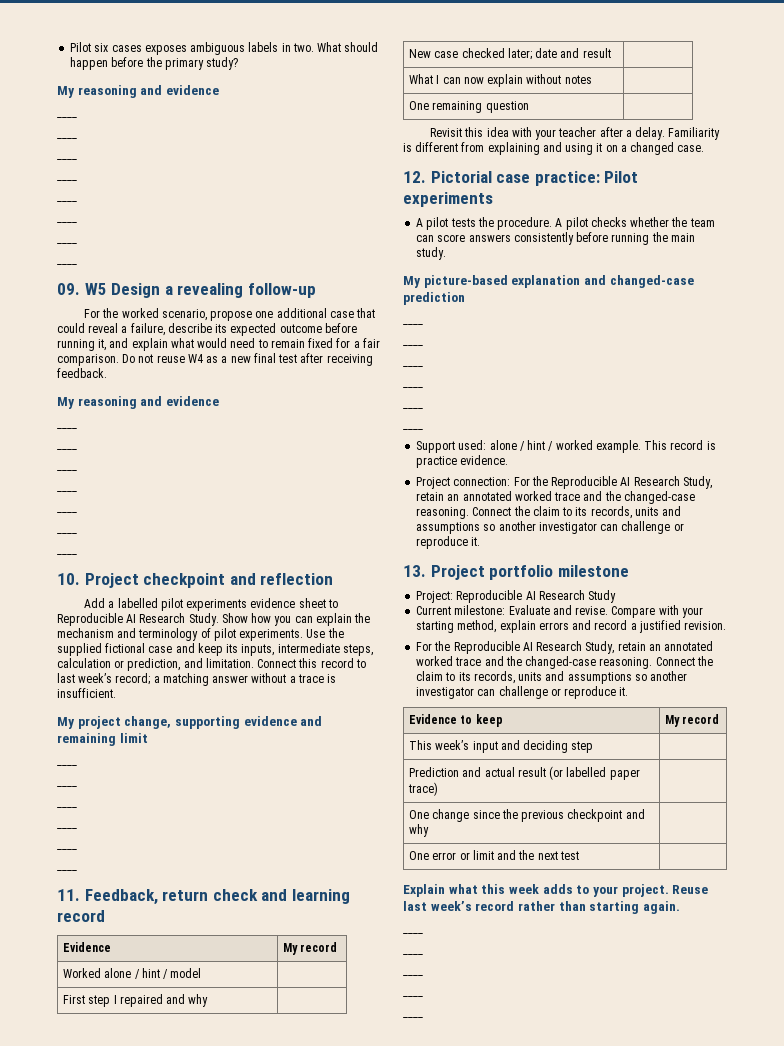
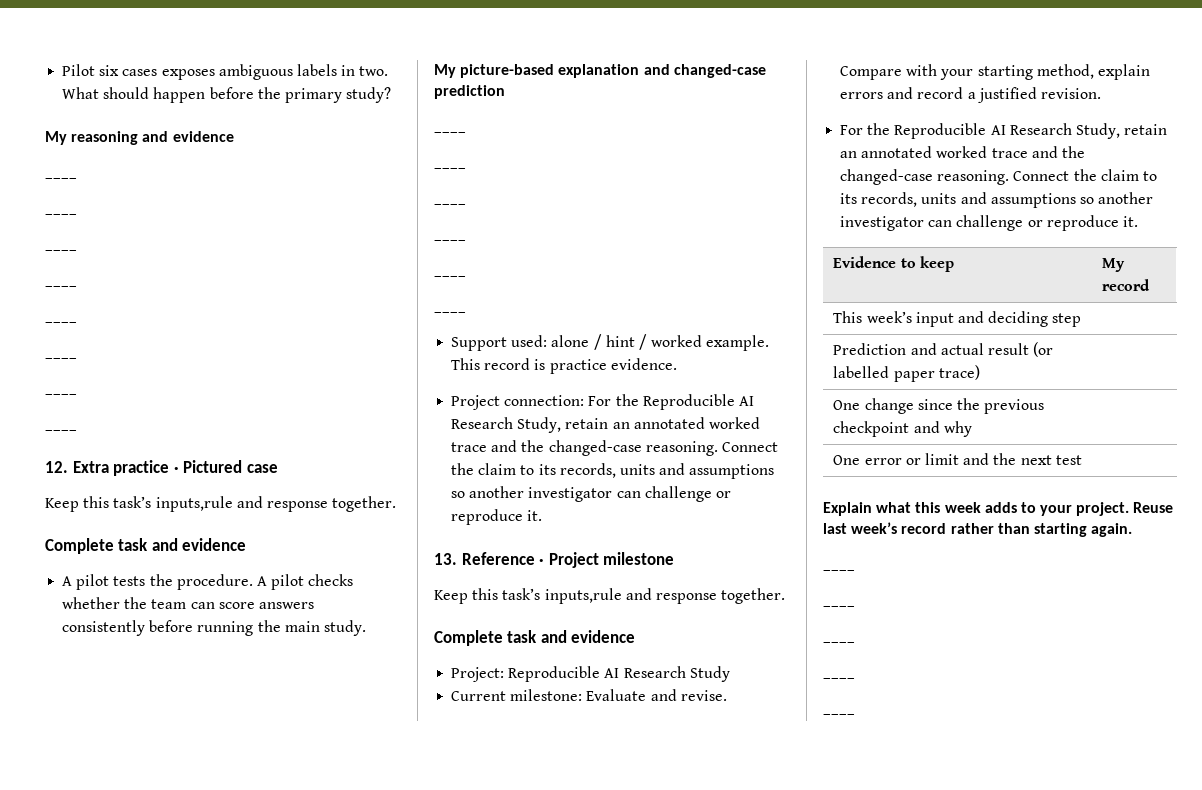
- 09. W5 Design a revealing follow-up
- For the worked scenario, propose one additional case that could reveal a failure, describe its expected outcome before running it, and explain what would need to remain fixed for a fair comparison. Do not reuse W4 as a new final test after receiving feedback.
- My reasoning and evidence
- ____
- ____
- ____
- ____
- ____
- ____
- ____
- 10. Project checkpoint and reflection
- Add a labelled pilot experiments evidence sheet to Reproducible AI Research Study. Show how you can explain the mechanism and terminology of pilot experiments. Use the supplied fictional case and keep its inputs, intermediate steps, calculation or prediction, and limitation. Connect this record to last week’s record; a matching answer without a trace is insufficient.
- My project change, supporting evidence and remaining limit
- ____
- ____
- ____
- ____
- ____
- ____
- 11. Feedback, return check and learning record
- Evidence | My record
- Worked alone / hint / model |
- First step I repaired and why |
- New case checked later; date and result |
- What I can now explain without notes |
- One remaining question |
- Revisit this idea with your teacher after a delay. Familiarity is different from explaining and using it on a changed case.
- 12. Pictorial case practice: Pilot experiments
+ 12. Extra practice · Pictured case
+ Keep this task’s inputs,rule and response together.
+ Complete task and evidence
- 13. Project portfolio milestone
+ 13. Reference · Project milestone
+ Keep this task’s inputs,rule and response together.
+ Complete task and evidence

